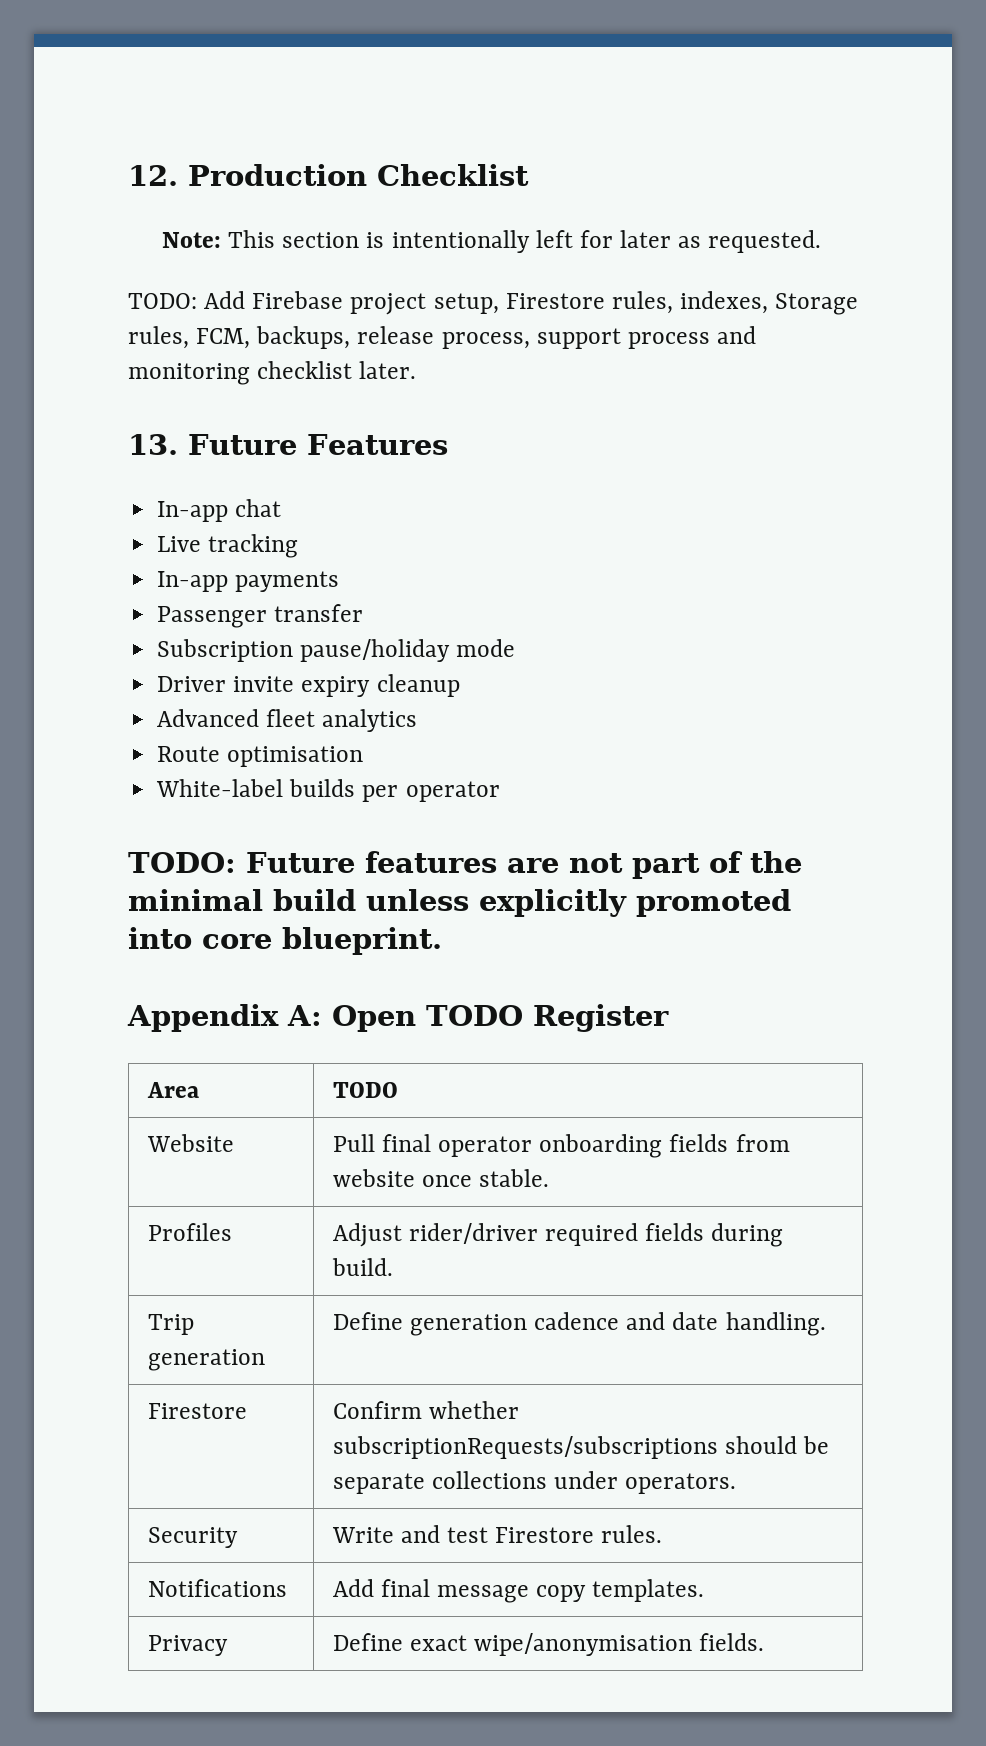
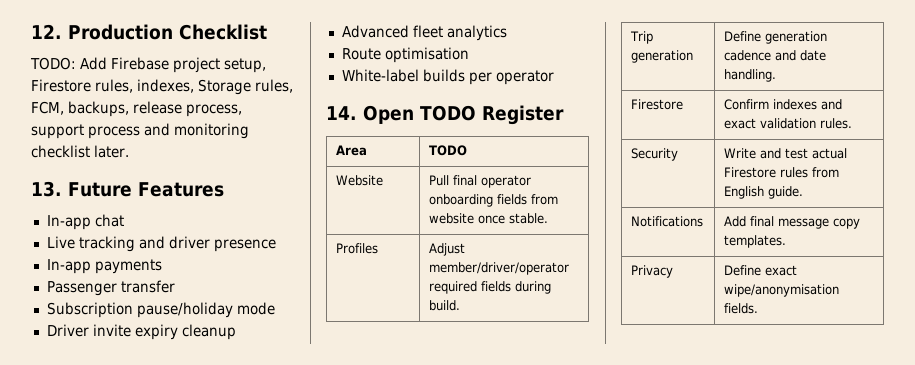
- Note: This section is intentionally left for later as requested.
- Live tracking
+ Live tracking and driver presence
- TODO: Future features are not part of the minimal build unless explicitly promoted into core blueprint.
- Appendix A: Open TODO Register
+ 14. Open TODO Register
- Profiles | Adjust rider/driver required fields during build.
+ Profiles | Adjust member/driver/operator required fields during build.
- Firestore | Confirm whether subscriptionRequests/subscriptions should be separate collections under operators.
- Security | Write and test Firestore rules.
+ Firestore | Confirm indexes and exact validation rules.
+ Security | Write and test actual Firestore rules from English guide.

